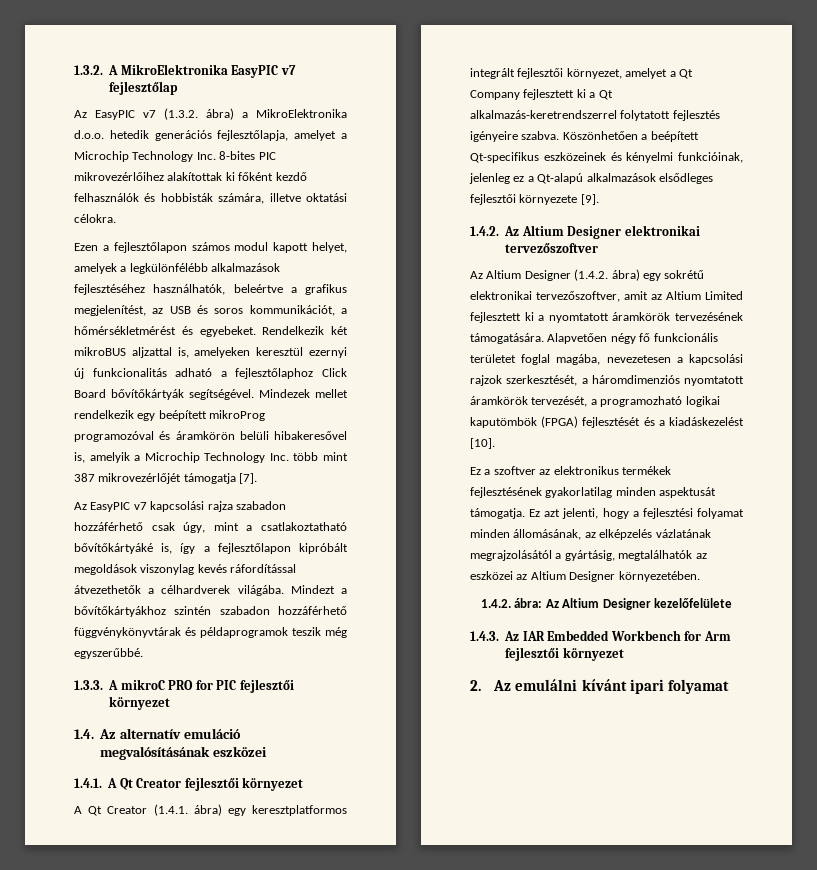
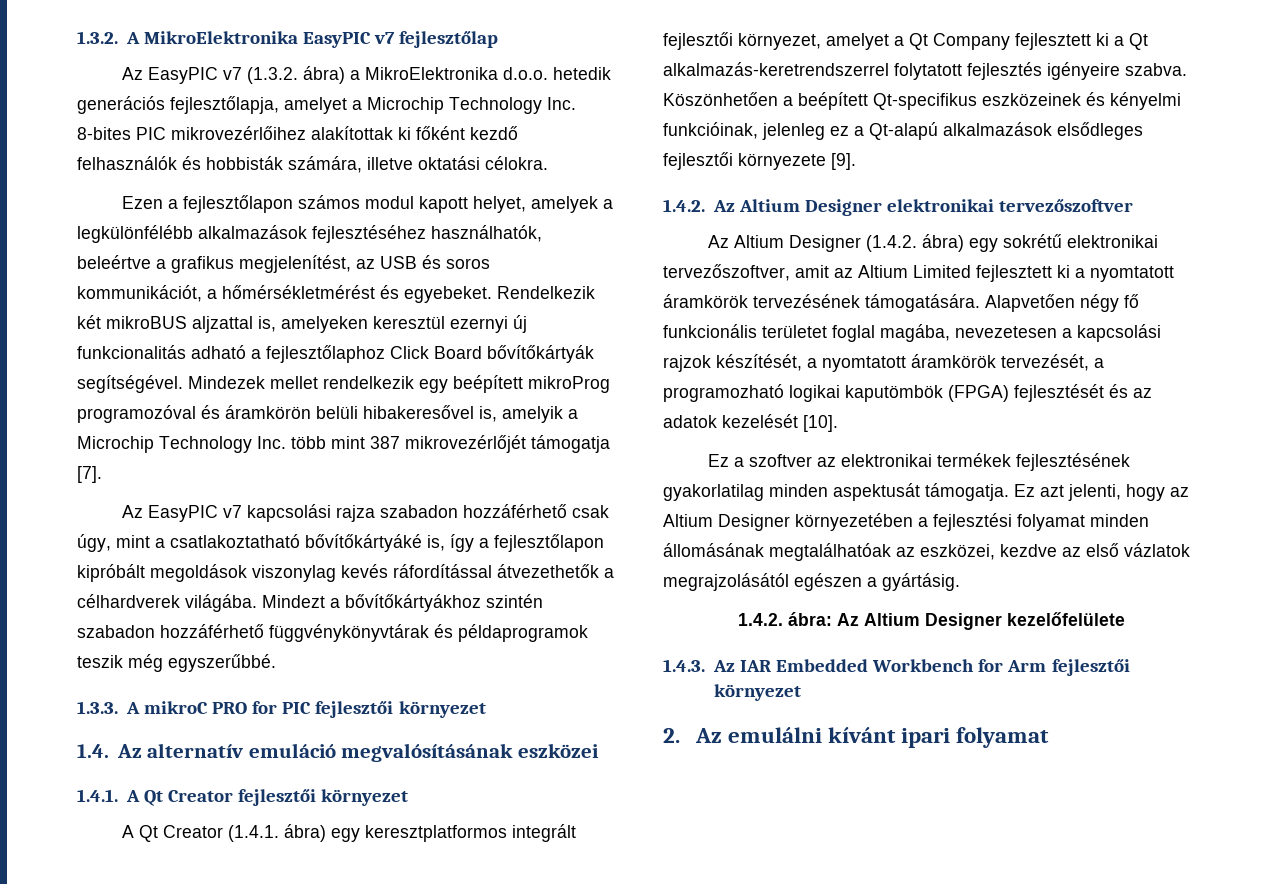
- Alapvetően négy fő funkcionális területet foglal magába, nevezetesen a kapcsolási rajzok szerkesztését, a háromdimenziós nyomtatott áramkörök tervezését, a programozható logikai kaputömbök (FPGA) fejlesztését és a kiadáskezelést [10].
+ Alapvetően négy fő funkcionális területet foglal magába, nevezetesen a kapcsolási rajzok készítését, a nyomtatott áramkörök tervezését, a programozható logikai kaputömbök (FPGA) fejlesztését és az adatok kezelését [10].
- Ez a szoftver az elektronikus termékek fejlesztésének gyakorlatilag minden aspektusát támogatja.
+ Ez a szoftver az elektronikai termékek fejlesztésének gyakorlatilag minden aspektusát támogatja.
- Ez azt jelenti, hogy a fejlesztési folyamat minden állomásának, az elképzelés vázlatának megrajzolásától a gyártásig, megtalálhatók az eszközei az Altium Designer környezetében.
+ Ez azt jelenti, hogy az Altium Designer környezetében a fejlesztési folyamat minden állomásának megtalálhatóak az eszközei, kezdve az első vázlatok megrajzolásától egészen a gyártásig.

